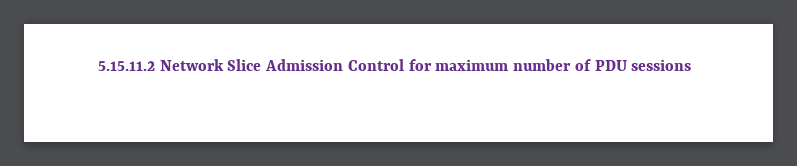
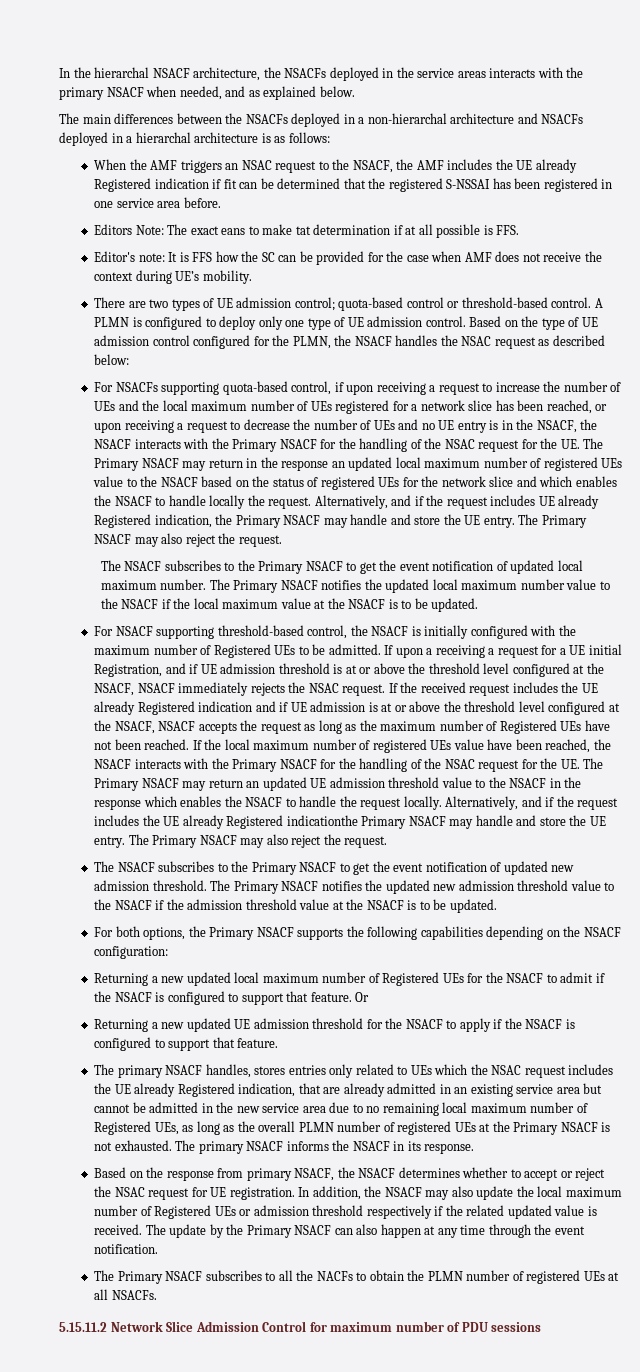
+ In the hierarchal NSACF architecture, the NSACFs deployed in the service areas interacts with the primary NSACF when needed, and as explained below.
+ The main differences between the NSACFs deployed in a non-hierarchal architecture and NSACFs deployed in a hierarchal architecture is as follows:
+ When the AMF triggers an NSAC request to the NSACF, the AMF includes the UE already Registered indication if fit can be determined that the registered S-NSSAI has been registered in one service area before.
+ Editors Note: The exact eans to make tat determination if at all possible is FFS.
+ Editor's note: It is FFS how the SC can be provided for the case when AMF does not receive the context during UE’s mobility.
+ There are two types of UE admission control; quota-based control or threshold-based control. A PLMN is configured to deploy only one type of UE admission control. Based on the type of UE admission control configured for the PLMN, the NSACF handles the NSAC request as described below:
+ For NSACFs supporting quota-based control, if upon receiving a request to increase the number of UEs and the local maximum number of UEs registered for a network slice has been reached, or upon receiving a request to decrease the number of UEs and no UE entry is in the NSACF, the NSACF interacts with the Primary NSACF for the handling of the NSAC request for the UE. The Primary NSACF may return in the response an updated local maximum number of registered UEs value to the NSACF based on the status of registered UEs for the network slice and which enables the NSACF to handle locally the request. Alternatively, and if the request includes UE already Registered indication, the Primary NSACF may handle and store the UE entry. The Primary NSACF may also reject the request.
+ The NSACF subscribes to the Primary NSACF to get the event notification of updated local maximum number. The Primary NSACF notifies the updated local maximum number value to the NSACF if the local maximum value at the NSACF is to be updated.
+ For NSACF supporting threshold-based control, the NSACF is initially configured with the maximum number of Registered UEs to be admitted. If upon a receiving a request for a UE initial Registration, and if UE admission threshold is at or above the threshold level configured at the NSACF, NSACF immediately rejects the NSAC request. If the received request includes the UE already Registered indication and if UE admission is at or above the threshold level configured at the NSACF, NSACF accepts the request as long as the maximum number of Registered UEs have not been reached. If the local maximum number of registered UEs value have been reached, the NSACF interacts with the Primary NSACF for the handling of the NSAC request for the UE. The Primary NSACF may return an updated UE admission threshold value to the NSACF in the response which enables the NSACF to handle the request locally. Alternatively, and if the request includes the UE already Registered indicationthe Primary NSACF may handle and store the UE entry. The Primary NSACF may also reject the request.
+ The NSACF subscribes to the Primary NSACF to get the event notification of updated new admission threshold. The Primary NSACF notifies the updated new admission threshold value to the NSACF if the admission threshold value at the NSACF is to be updated.
+ For both options, the Primary NSACF supports the following capabilities depending on the NSACF configuration:
+ Returning a new updated local maximum number of Registered UEs for the NSACF to admit if the NSACF is configured to support that feature. Or
+ Returning a new updated UE admission threshold for the NSACF to apply if the NSACF is configured to support that feature.
+ The primary NSACF handles, stores entries only related to UEs which the NSAC request includes the UE already Registered indication, that are already admitted in an existing service area but cannot be admitted in the new service area due to no remaining local maximum number of Registered UEs, as long as the overall PLMN number of registered UEs at the Primary NSACF is not exhausted. The primary NSACF informs the NSACF in its response.
+ Based on the response from primary NSACF, the NSACF determines whether to accept or reject the NSAC request for UE registration. In addition, the NSACF may also update the local maximum number of Registered UEs or admission threshold respectively if the related updated value is received. The update by the Primary NSACF can also happen at any time through the event notification.
+ The Primary NSACF subscribes to all the NACFs to obtain the PLMN number of registered UEs at all NSACFs.

